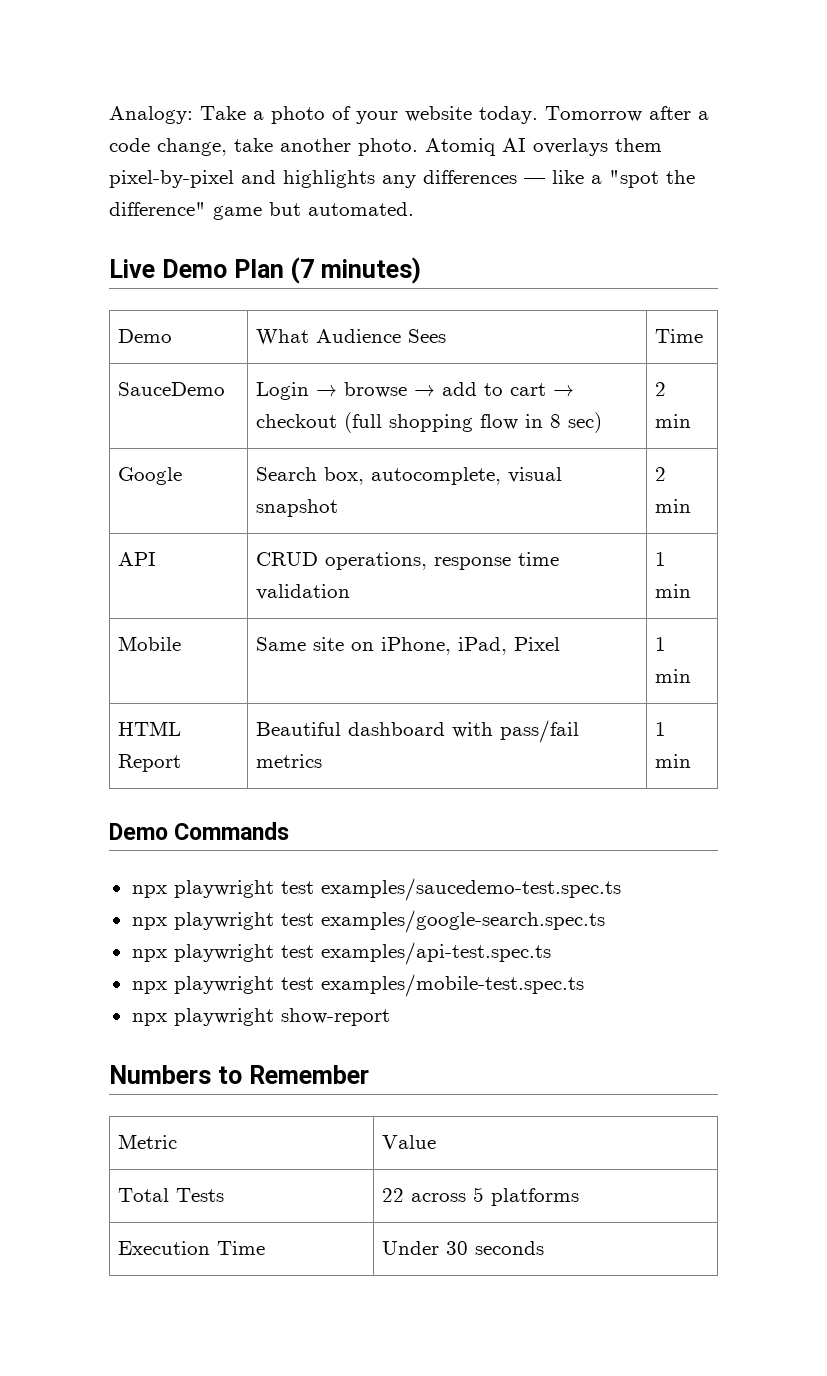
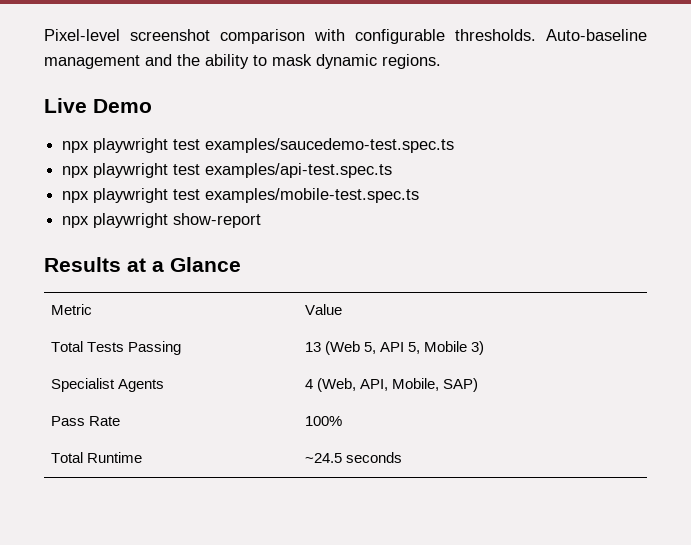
- Analogy: Take a photo of your website today. Tomorrow after a code change, take another photo. Atomiq AI overlays them pixel-by-pixel and highlights any differences — like a "spot the difference" game but automated.
- Live Demo Plan (7 minutes)
- Demo | What Audience Sees | Time
- SauceDemo | Login → browse → add to cart → checkout (full shopping flow in 8 sec) | 2 min
- Google | Search box, autocomplete, visual snapshot | 2 min
- API | CRUD operations, response time validation | 1 min
- Mobile | Same site on iPhone, iPad, Pixel | 1 min
- HTML Report | Beautiful dashboard with pass/fail metrics | 1 min
- Demo Commands
+ Pixel-level screenshot comparison with configurable thresholds. Auto-baseline management and the ability to mask dynamic regions.
+ Live Demo
- npx playwright test examples/google-search.spec.ts
- Numbers to Remember
+ Results at a Glance
- Total Tests | 22 across 5 platforms
- Execution Time | Under 30 seconds
+ Total Tests Passing | 13 (Web 5, API 5, Mobile 3)
+ Specialist Agents | 4 (Web, API, Mobile, SAP)
+ Pass Rate | 100%
+ Total Runtime | ~24.5 seconds

